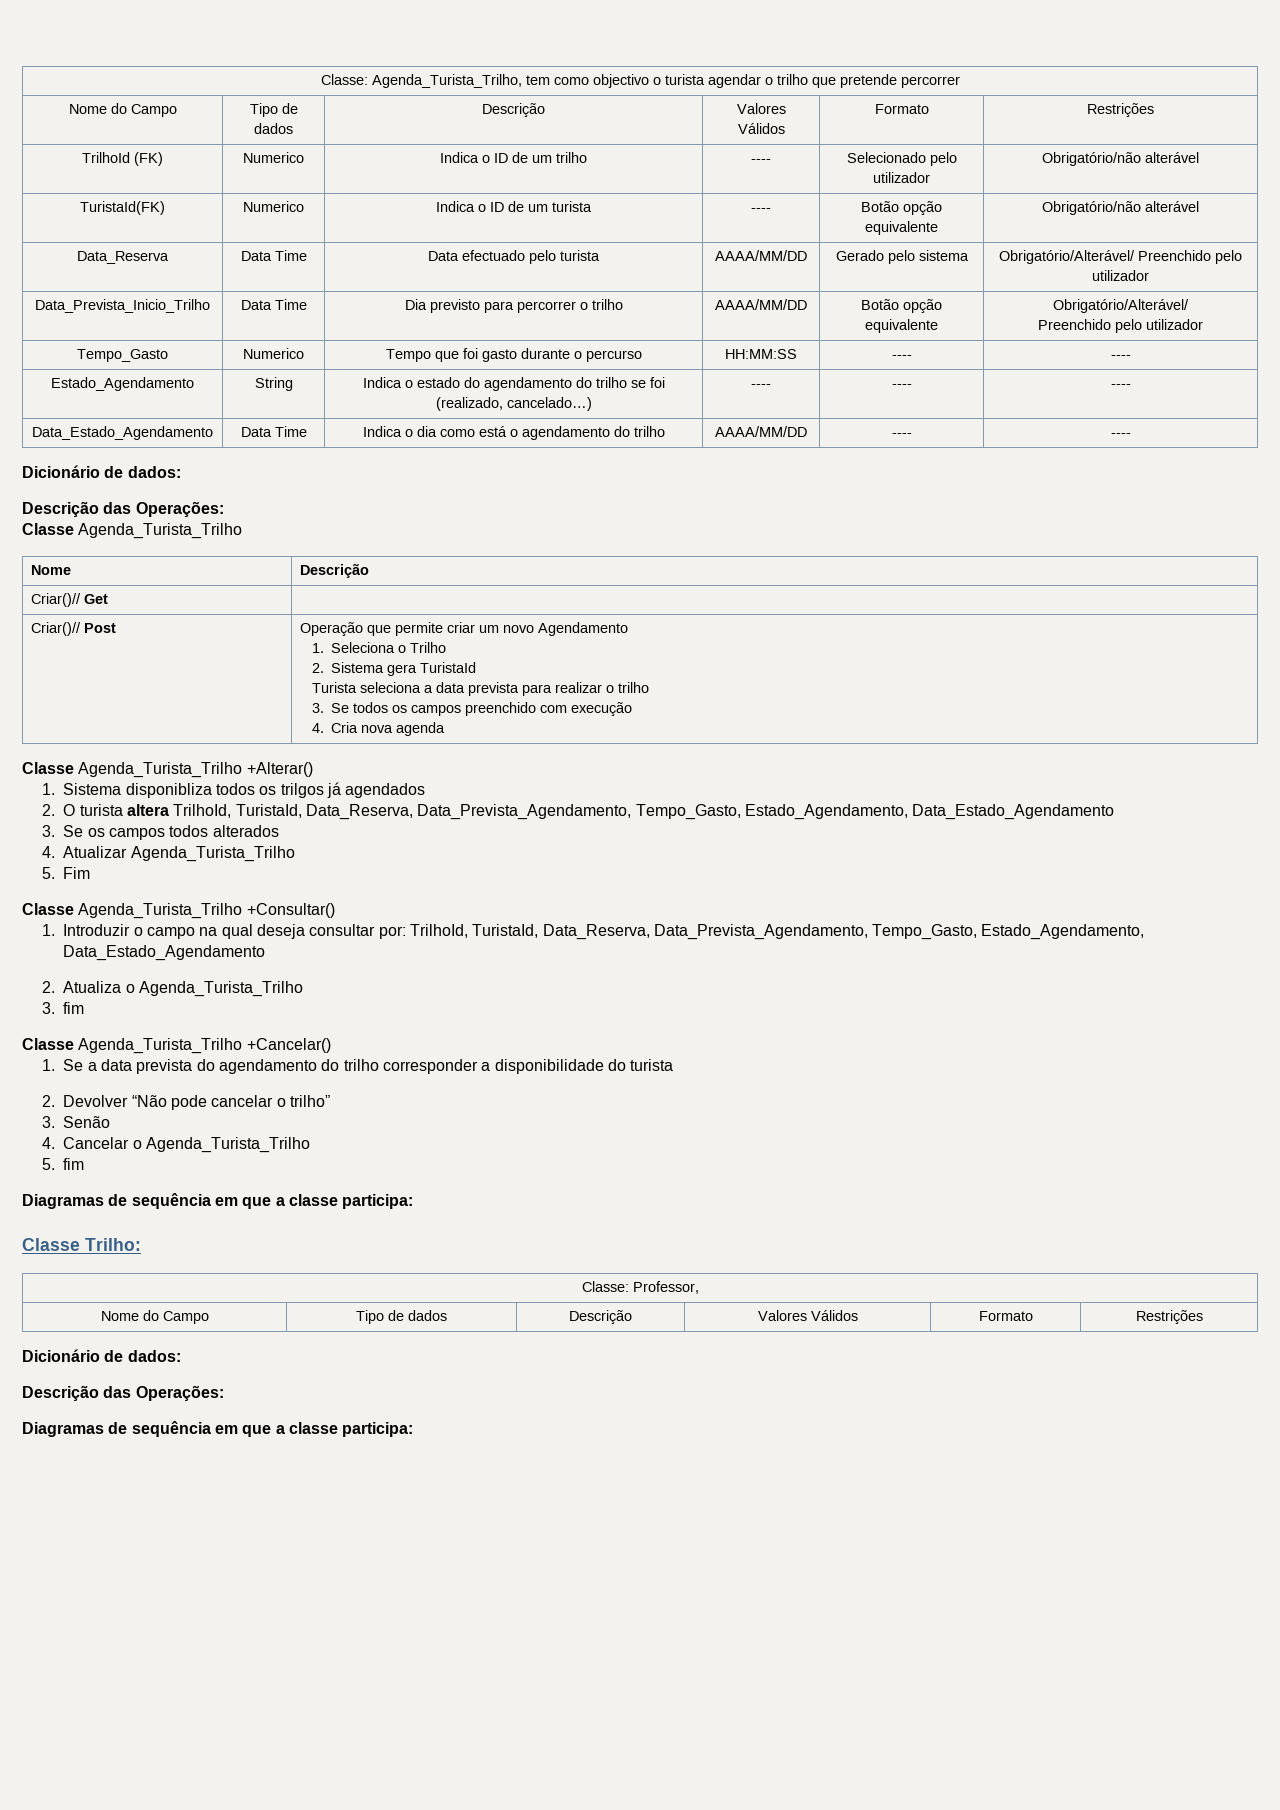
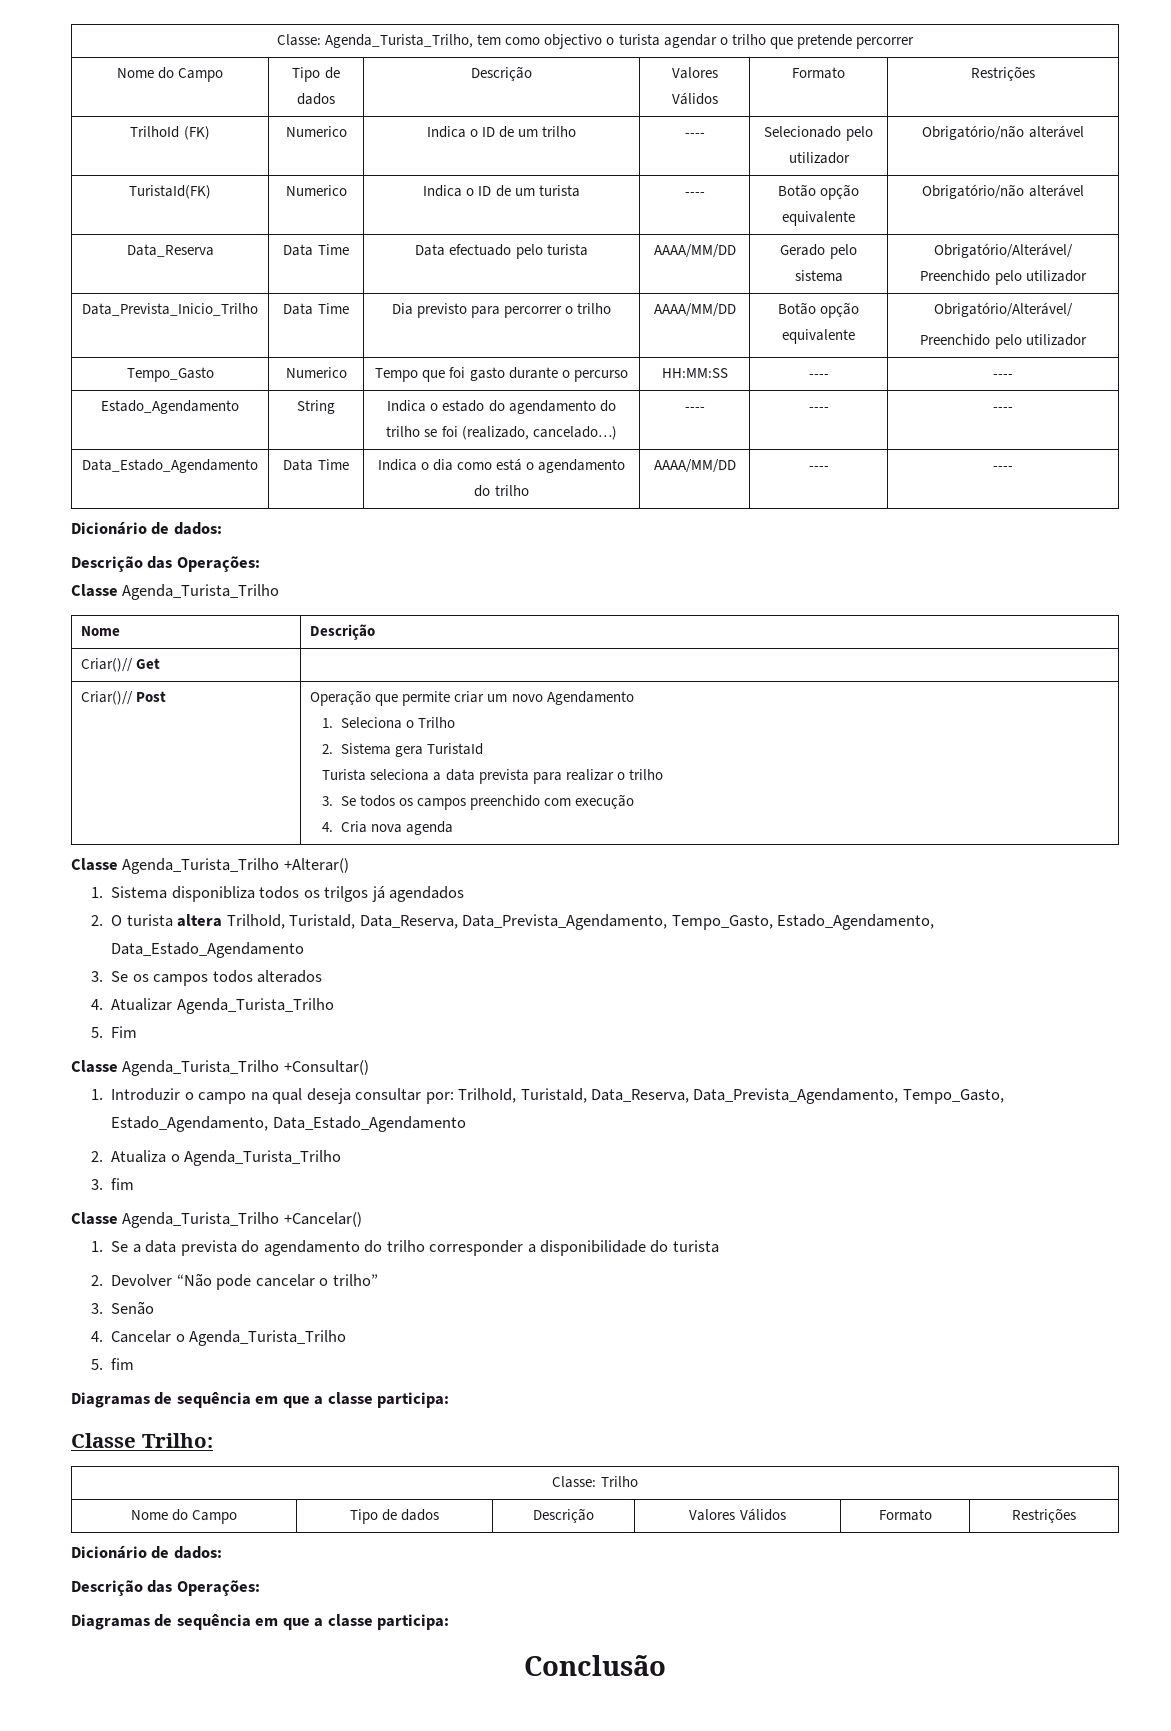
- Classe: Professor,
+ Classe: Trilho
+ Conclusão

